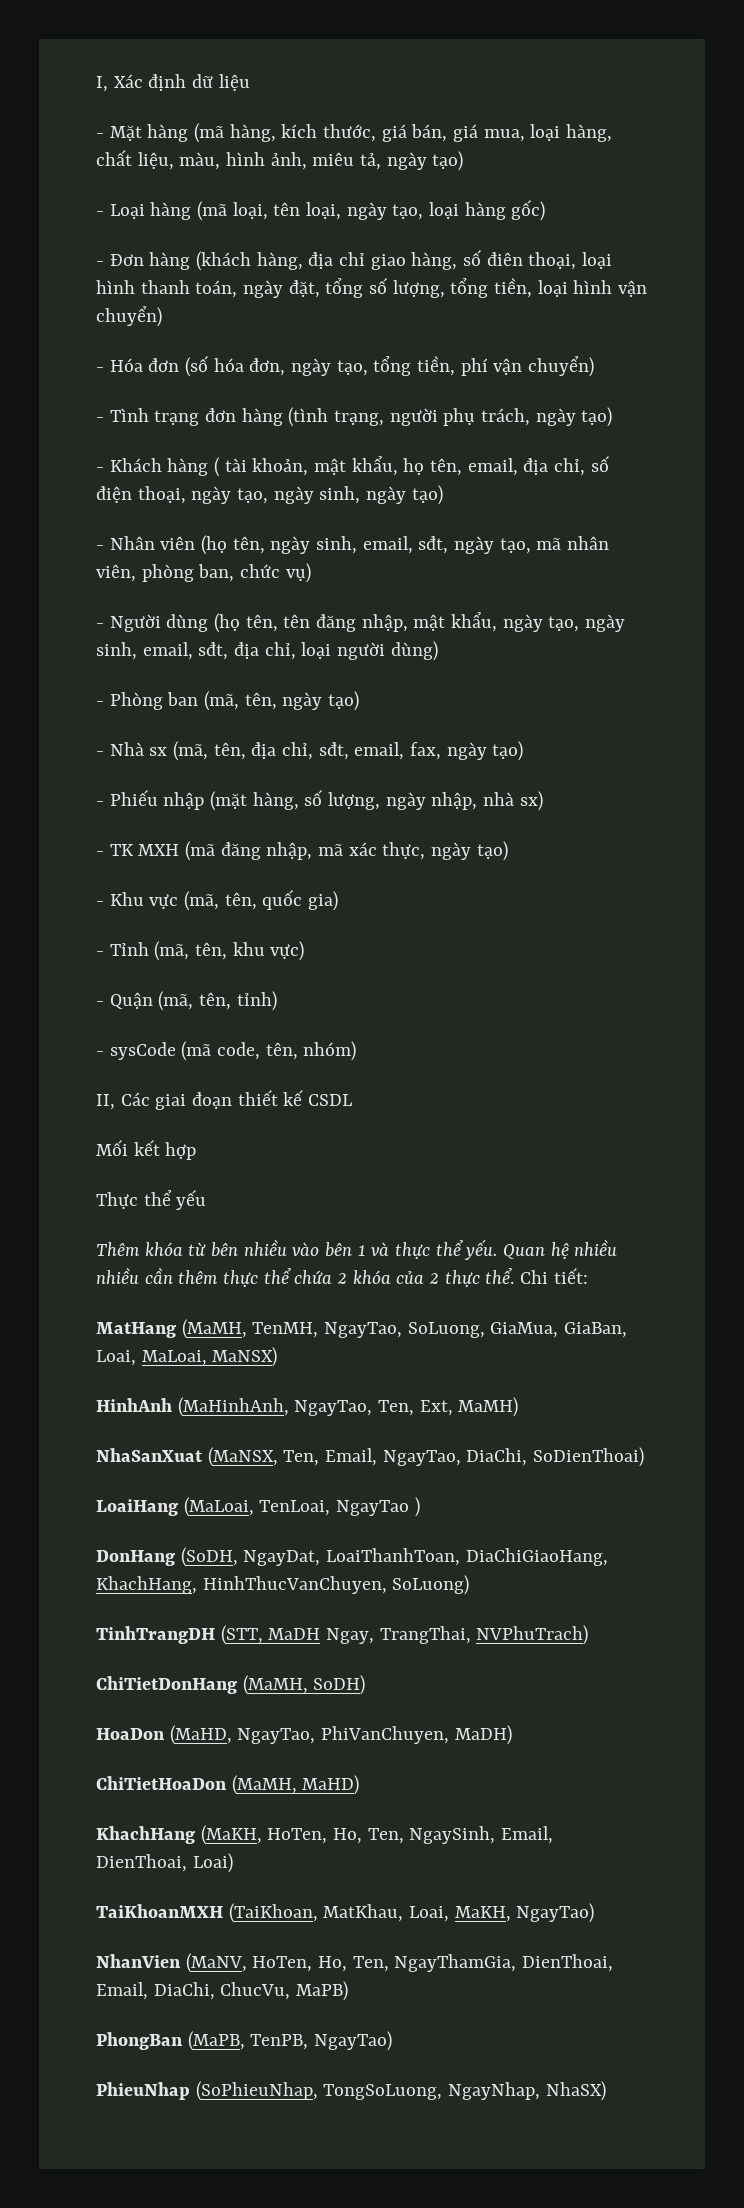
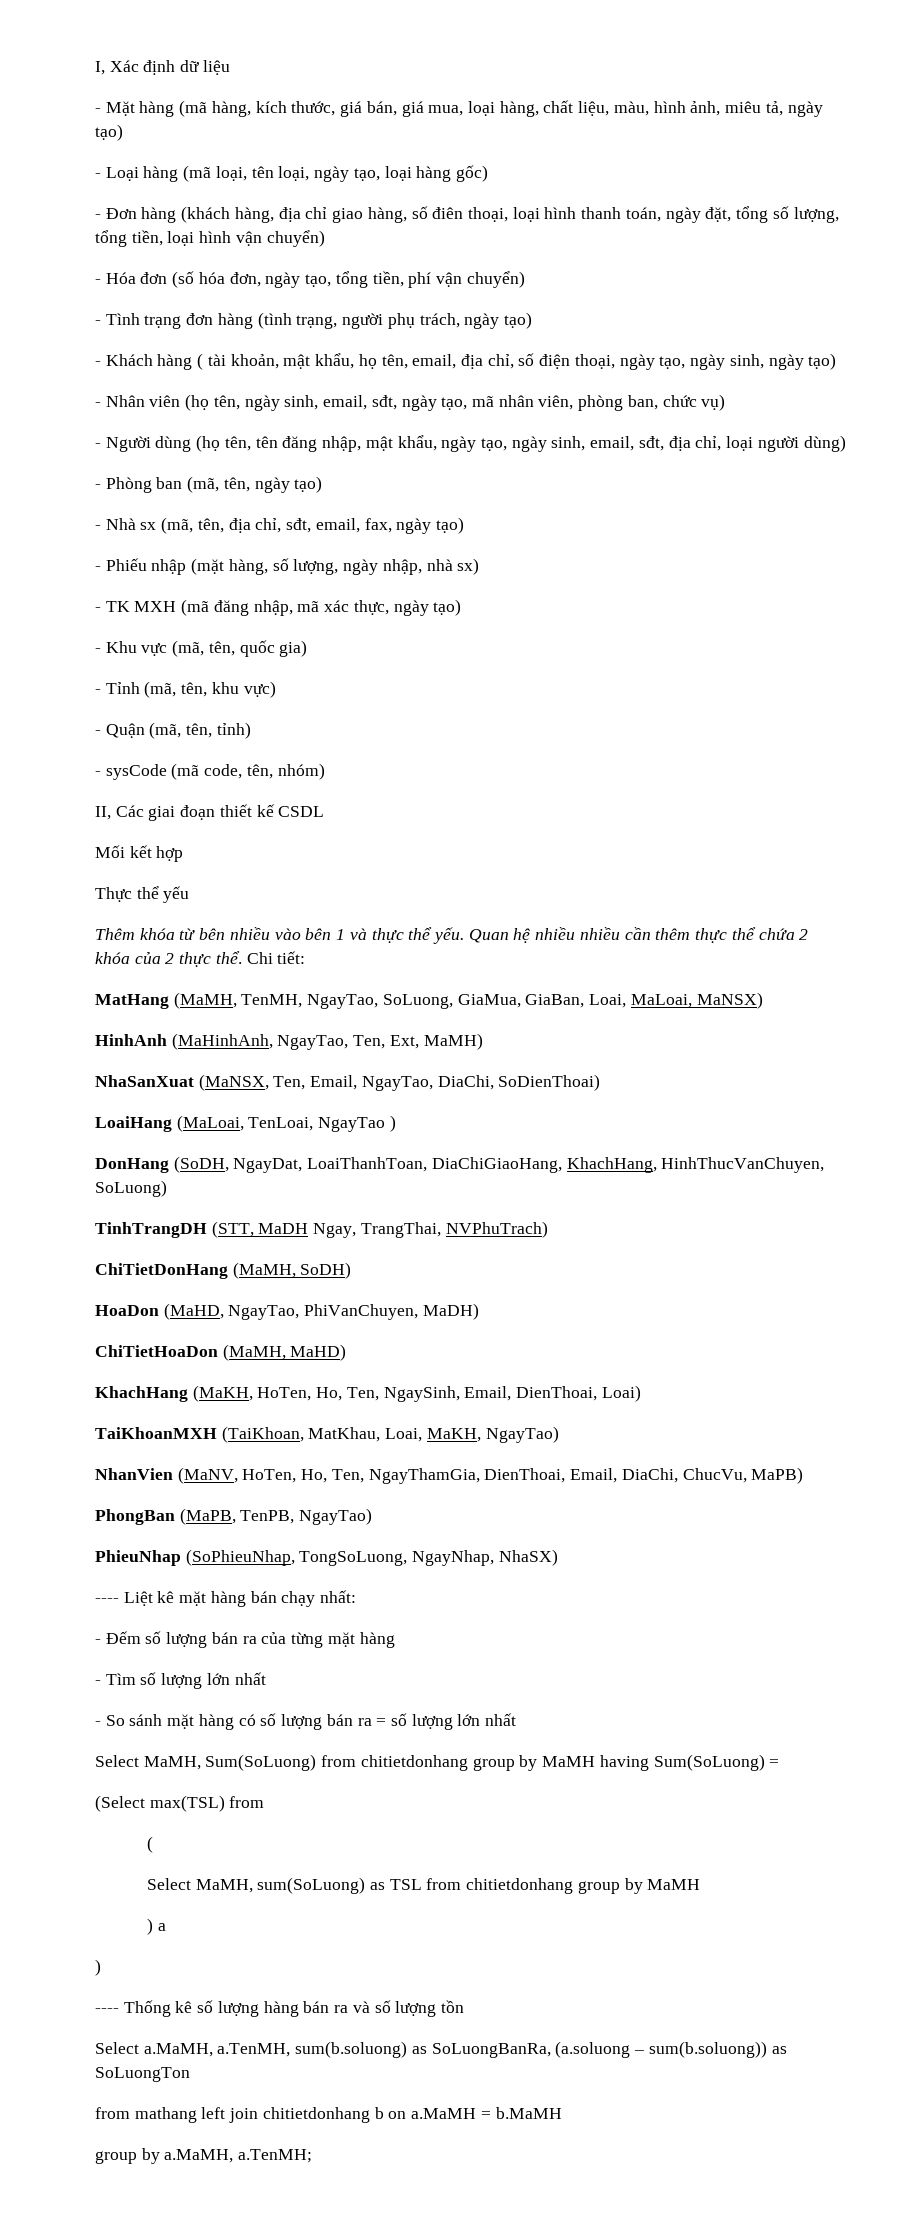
+ ---- Liệt kê mặt hàng bán chạy nhất:
+ - Đếm số lượng bán ra của từng mặt hàng
+ - Tìm số lượng lớn nhất
+ - So sánh mặt hàng có số lượng bán ra = số lượng lớn nhất
+ Select MaMH, Sum(SoLuong) from chitietdonhang group by MaMH having Sum(SoLuong) =
+ (Select max(TSL) from
+ (
+ Select MaMH, sum(SoLuong) as TSL from chitietdonhang group by MaMH
+ ) a
+ )
+ ---- Thống kê số lượng hàng bán ra và số lượng tồn
+ Select a.MaMH, a.TenMH, sum(b.soluong) as SoLuongBanRa, (a.soluong – sum(b.soluong)) as SoLuongTon
+ from mathang left join chitietdonhang b on a.MaMH = b.MaMH
+ group by a.MaMH, a.TenMH;

